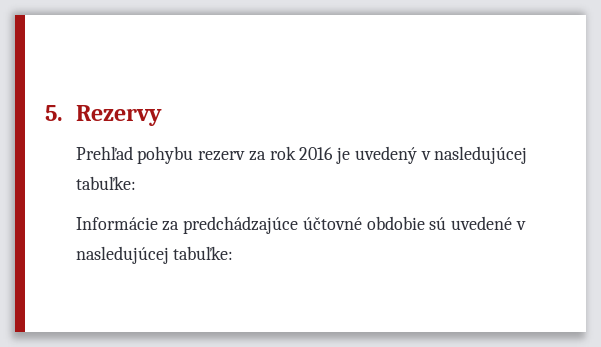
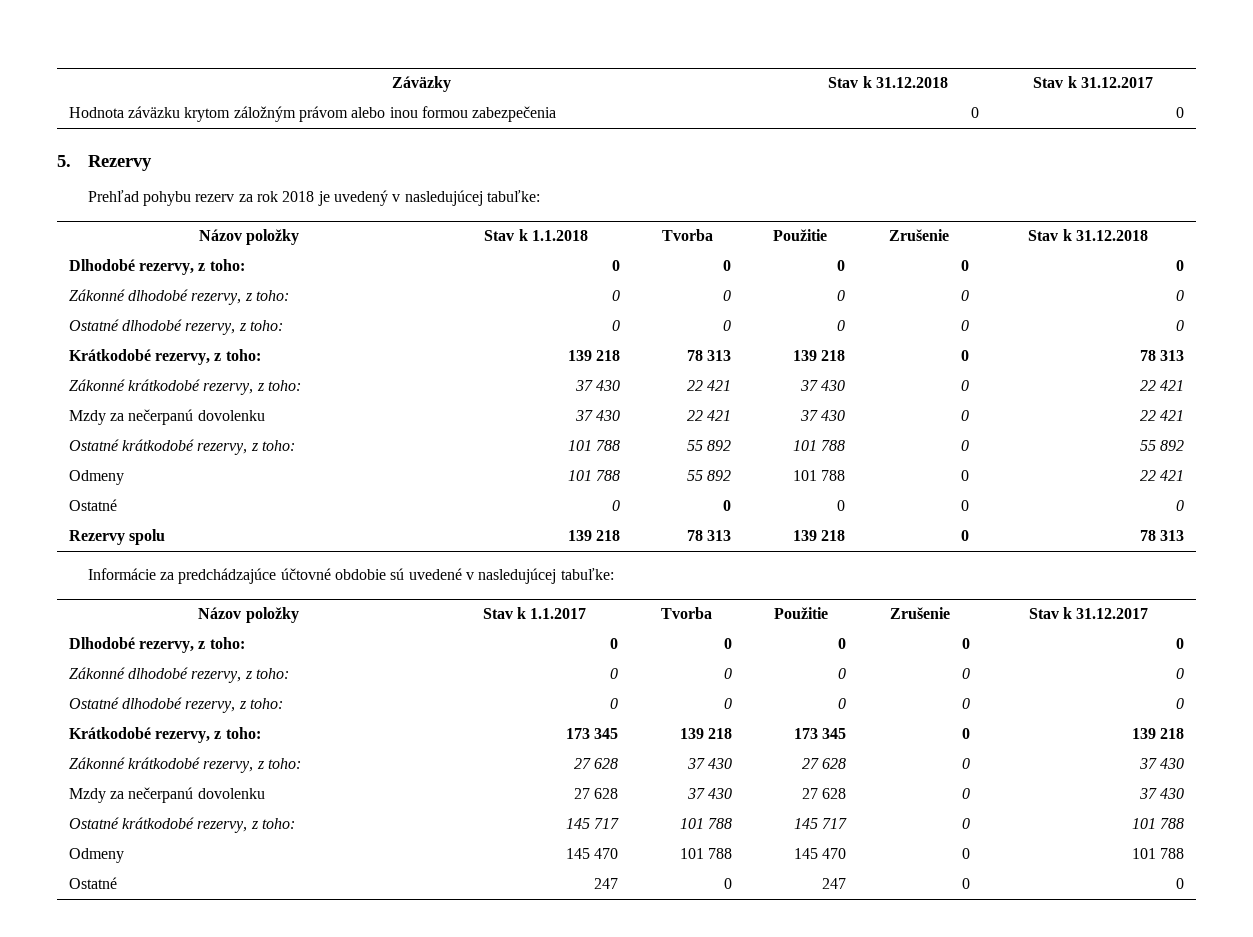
+ Záväzky | Stav k 31.12.2018 | Stav k 31.12.2017
+ Hodnota záväzku krytom záložným právom alebo inou formou zabezpečenia | 0 | 0
- Prehľad pohybu rezerv za rok 2016 je uvedený v nasledujúcej tabuľke:
+ Prehľad pohybu rezerv za rok 2018 je uvedený v nasledujúcej tabuľke:
+ Názov položky | Stav k 1.1.2018 | Tvorba | Použitie | Zrušenie | Stav k 31.12.2018
+ Dlhodobé rezervy, z toho: | 0 | 0 | 0 | 0 | 0
+ Zákonné dlhodobé rezervy, z toho: | 0 | 0 | 0 | 0 | 0
+ Ostatné dlhodobé rezervy, z toho: | 0 | 0 | 0 | 0 | 0
+ Krátkodobé rezervy, z toho: | 139 218 | 78 313 | 139 218 | 0 | 78 313
+ Zákonné krátkodobé rezervy, z toho: | 37 430 | 22 421 | 37 430 | 0 | 22 421
+ Mzdy za nečerpanú dovolenku | 37 430 | 22 421 | 37 430 | 0 | 22 421
+ Ostatné krátkodobé rezervy, z toho: | 101 788 | 55 892 | 101 788 | 0 | 55 892
+ Odmeny | 101 788 | 55 892 | 101 788 | 0 | 22 421
+ Ostatné | 0 | 0 | 0 | 0 | 0
+ Rezervy spolu | 139 218 | 78 313 | 139 218 | 0 | 78 313
+ Názov položky | Stav k 1.1.2017 | Tvorba | Použitie | Zrušenie | Stav k 31.12.2017
+ Dlhodobé rezervy, z toho: | 0 | 0 | 0 | 0 | 0
+ Zákonné dlhodobé rezervy, z toho: | 0 | 0 | 0 | 0 | 0
+ Ostatné dlhodobé rezervy, z toho: | 0 | 0 | 0 | 0 | 0
+ Krátkodobé rezervy, z toho: | 173 345 | 139 218 | 173 345 | 0 | 139 218
+ Zákonné krátkodobé rezervy, z toho: | 27 628 | 37 430 | 27 628 | 0 | 37 430
+ Mzdy za nečerpanú dovolenku | 27 628 | 37 430 | 27 628 | 0 | 37 430
+ Ostatné krátkodobé rezervy, z toho: | 145 717 | 101 788 | 145 717 | 0 | 101 788
+ Odmeny | 145 470 | 101 788 | 145 470 | 0 | 101 788
+ Ostatné | 247 | 0 | 247 | 0 | 0

